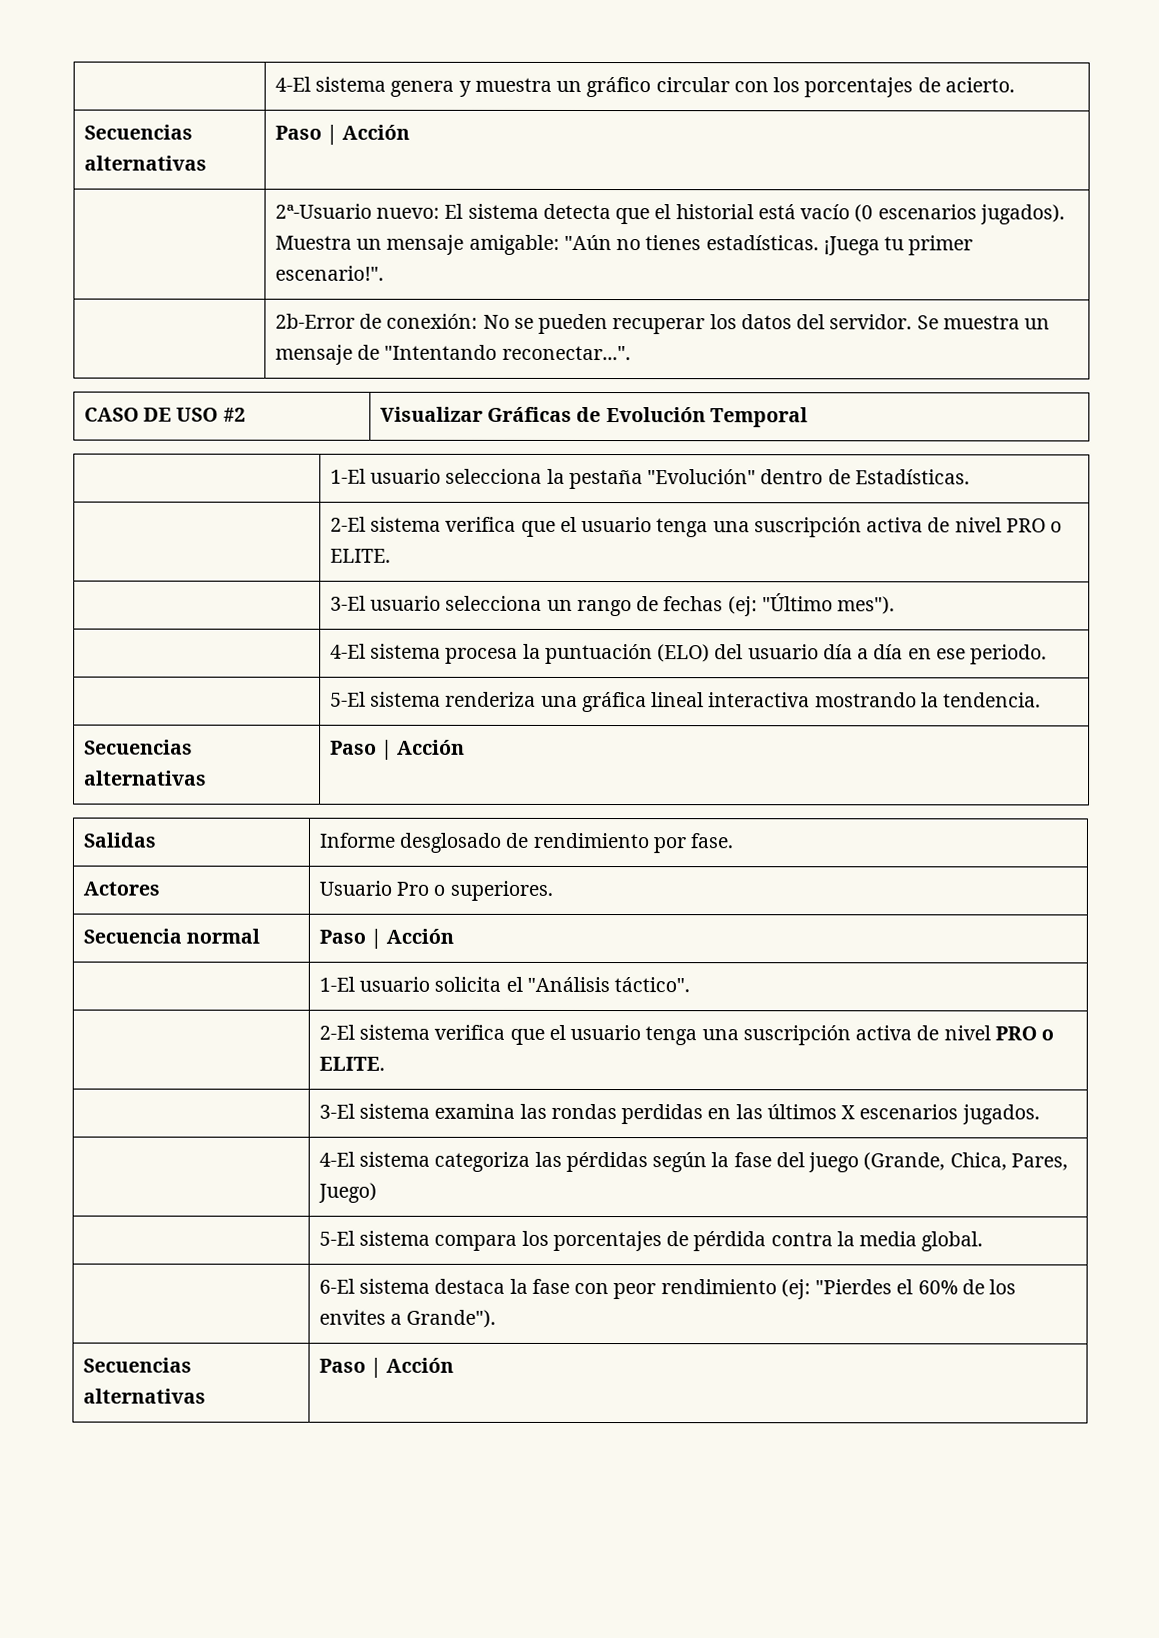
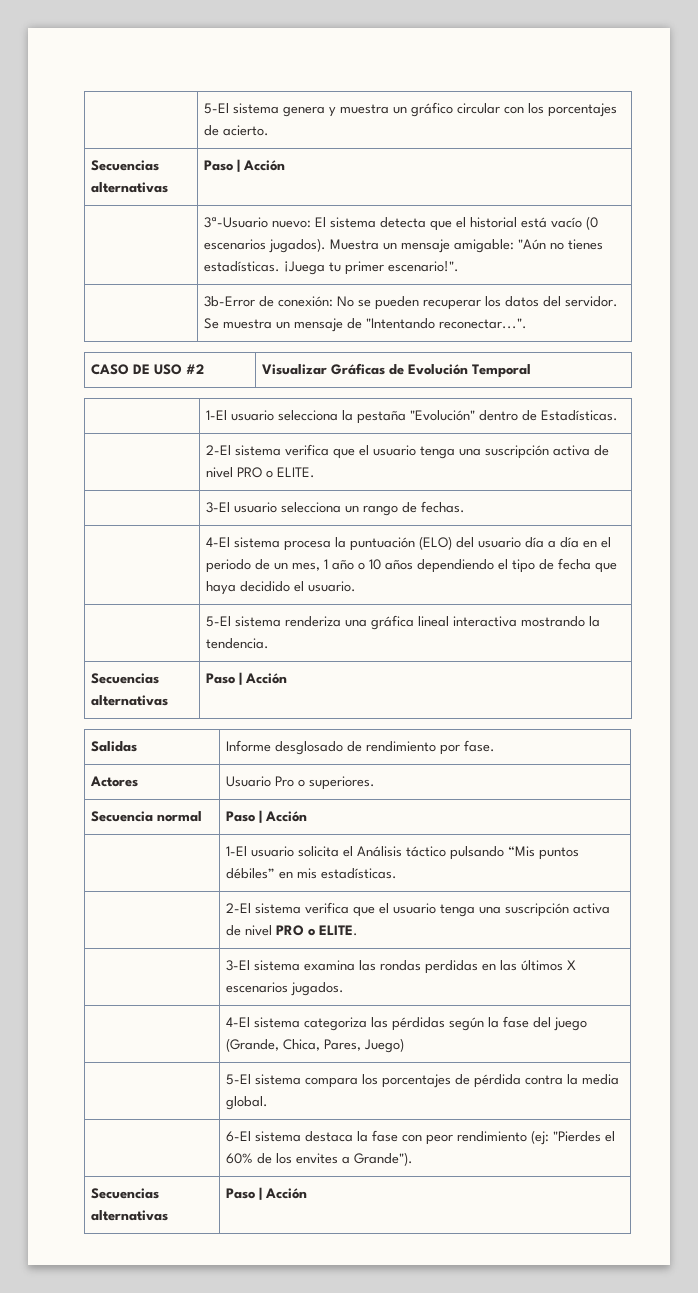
- | 4-El sistema genera y muestra un gráfico circular con los porcentajes de acierto.
+ | 5-El sistema genera y muestra un gráfico circular con los porcentajes de acierto.
- | 2ª-Usuario nuevo: El sistema detecta que el historial está vacío (0 escenarios jugados). Muestra un mensaje amigable: "Aún no tienes estadísticas. ¡Juega tu primer escenario!".
+ | 3ª-Usuario nuevo: El sistema detecta que el historial está vacío (0 escenarios jugados). Muestra un mensaje amigable: "Aún no tienes estadísticas. ¡Juega tu primer escenario!".
- | 2b-Error de conexión: No se pueden recuperar los datos del servidor. Se muestra un mensaje de "Intentando reconectar...".
+ | 3b-Error de conexión: No se pueden recuperar los datos del servidor. Se muestra un mensaje de "Intentando reconectar...".
- | 3-El usuario selecciona un rango de fechas (ej: "Último mes").
+ | 3-El usuario selecciona un rango de fechas.
- | 4-El sistema procesa la puntuación (ELO) del usuario día a día en ese periodo.
+ | 4-El sistema procesa la puntuación (ELO) del usuario día a día en el periodo de un mes, 1 año o 10 años dependiendo el tipo de fecha que haya decidido el usuario.
- | 1-El usuario solicita el "Análisis táctico".
+ | 1-El usuario solicita el Análisis táctico pulsando “Mis puntos débiles” en mis estadísticas.

